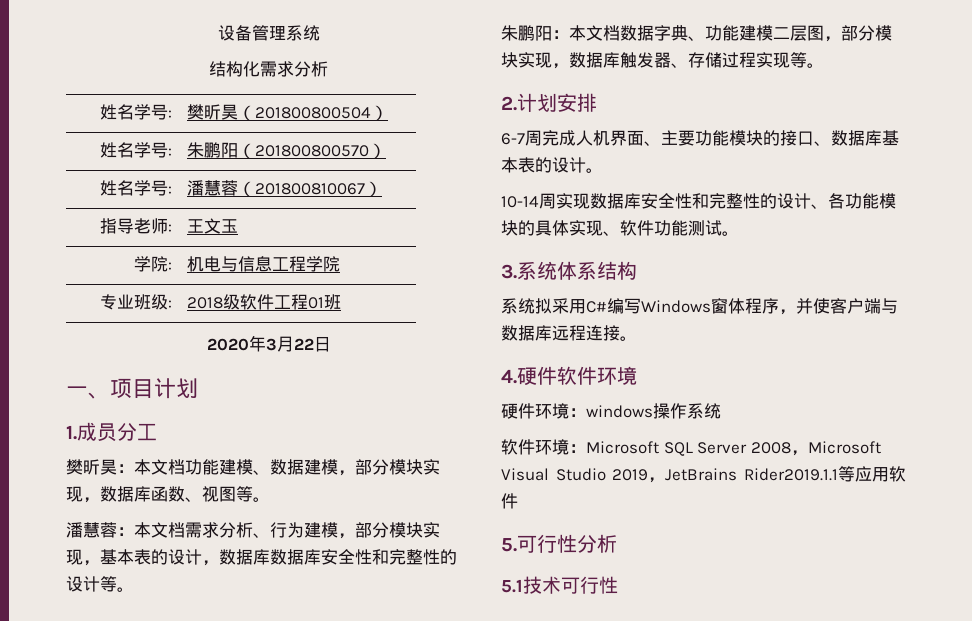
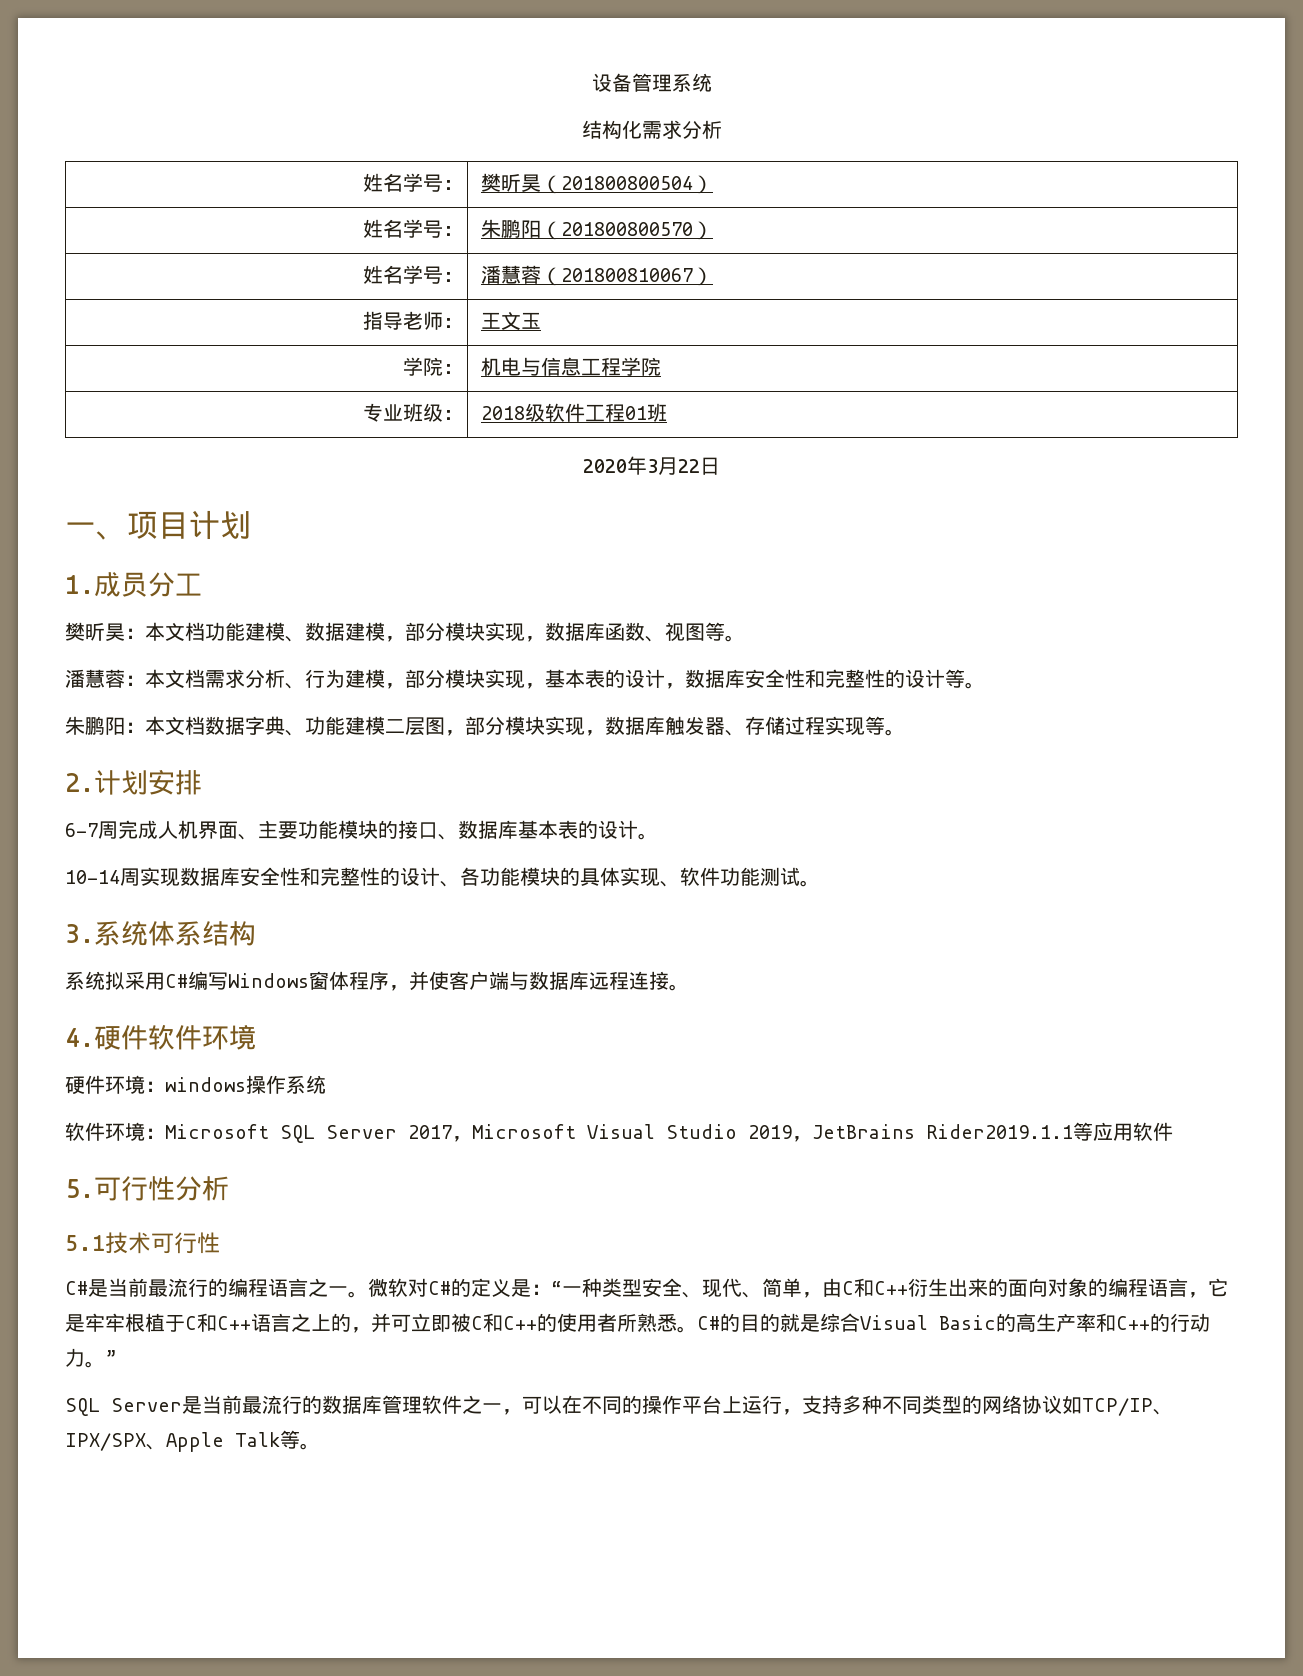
- 潘慧蓉：本文档需求分析、行为建模，部分模块实现，基本表的设计，数据库数据库安全性和完整性的设计等。
+ 潘慧蓉：本文档需求分析、行为建模，部分模块实现，基本表的设计，数据库安全性和完整性的设计等。
- 软件环境：Microsoft SQL Server 2008，Microsoft Visual Studio 2019，JetBrains Rider2019.1.1等应用软件
+ 软件环境：Microsoft SQL Server 2017，Microsoft Visual Studio 2019，JetBrains Rider2019.1.1等应用软件
+ C#是当前最流行的编程语言之一。微软对C#的定义是：“一种类型安全、现代、简单，由C和C++衍生出来的面向对象的编程语言，它是牢牢根植于C和C++语言之上的，并可立即被C和C++的使用者所熟悉。C#的目的就是综合Visual Basic的高生产率和C++的行动力。”
+ SQL Server是当前最流行的数据库管理软件之一，可以在不同的操作平台上运行，支持多种不同类型的网络协议如TCP/IP、IPX/SPX、Apple Talk等。

